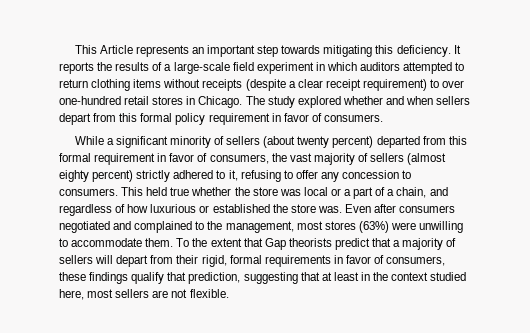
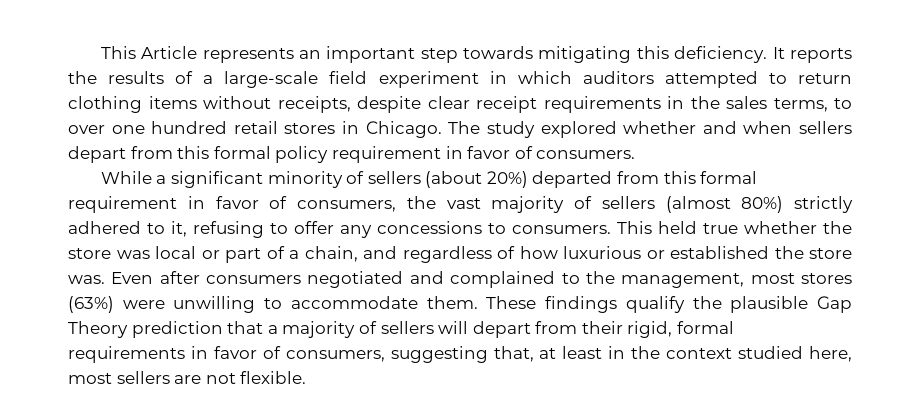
- It reports the results of a large-scale field experiment in which auditors attempted to return clothing items without receipts (despite a clear receipt requirement) to over one-hundred retail stores in Chicago.
+ It reports the results of a large-scale field experiment in which auditors attempted to return clothing items without receipts, despite clear receipt requirements in the sales terms, to over one hundred retail stores in Chicago.
- While a significant minority of sellers (about twenty percent) departed from this formal requirement in favor of consumers, the vast majority of sellers (almost eighty percent) strictly adhered to it, refusing to offer any concession to consumers.
+ While a significant minority of sellers (about 20%) departed from this formal requirement in favor of consumers, the vast majority of sellers (almost 80%) strictly adhered to it, refusing to offer any concessions to consumers.
- This held true whether the store was local or a part of a chain, and regardless of how luxurious or established the store was.
+ This held true whether the store was local or part of a chain, and regardless of how luxurious or established the store was.
- To the extent that Gap theorists predict that a majority of sellers will depart from their rigid, formal requirements in favor of consumers, these findings qualify that prediction, suggesting that at least in the context studied here, most sellers are not flexible.
+ These findings qualify the plausible Gap Theory prediction that a majority of sellers will depart from their rigid, formal requirements in favor of consumers, suggesting that, at least in the context studied here, most sellers are not flexible.

